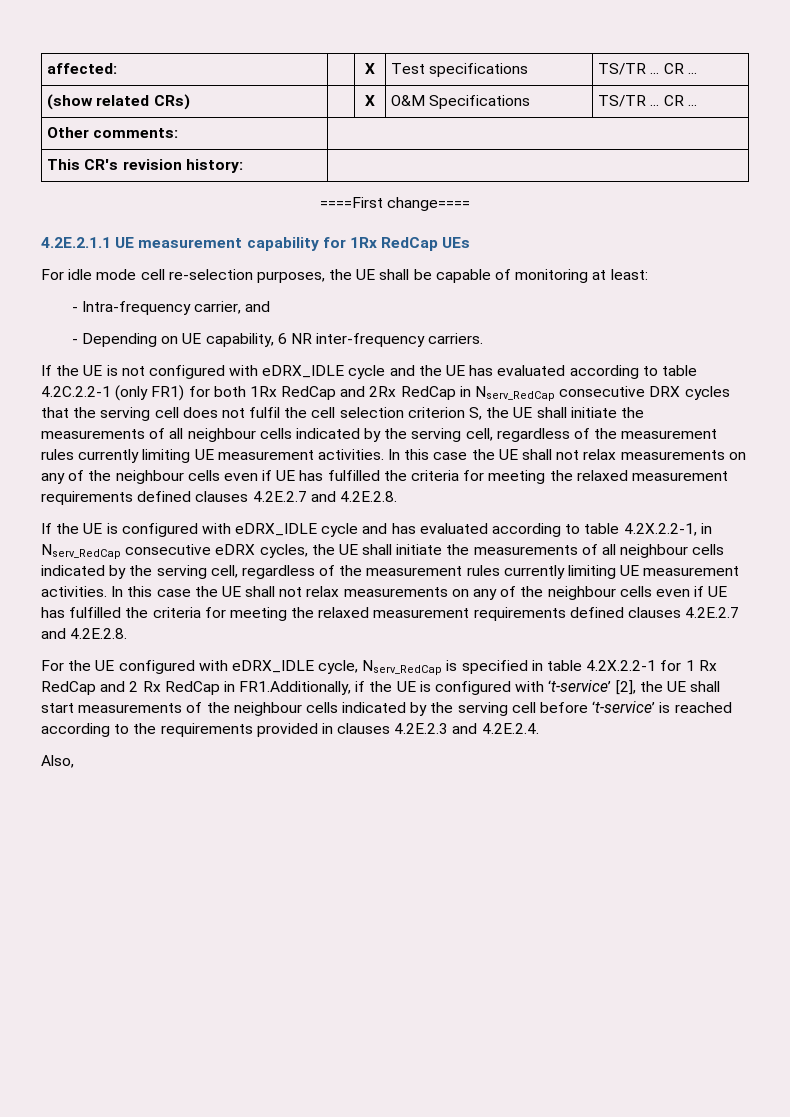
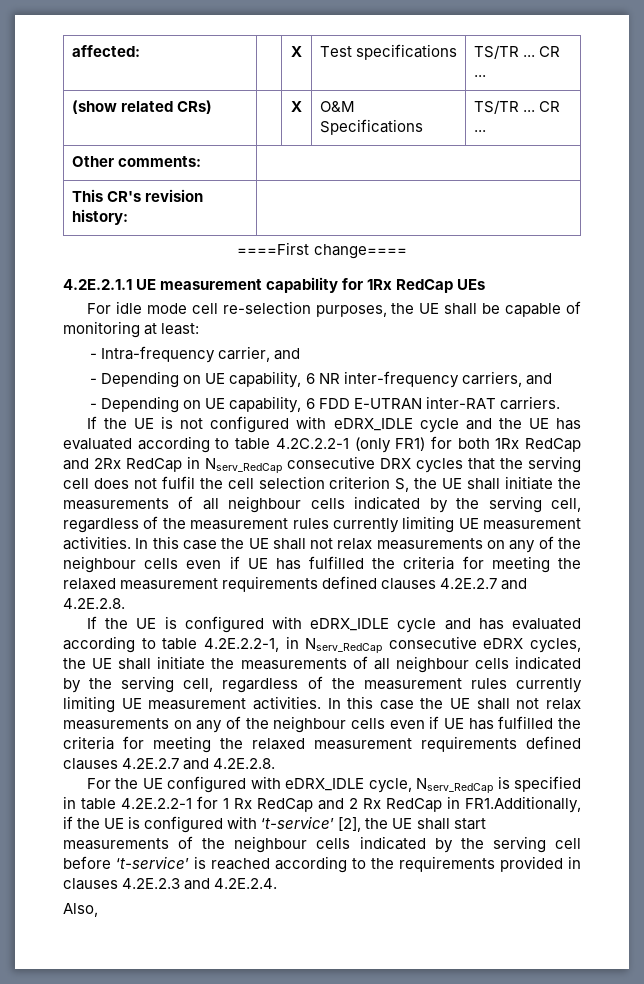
- - Depending on UE capability, 6 NR inter-frequency carriers.
+ - Depending on UE capability, 6 NR inter-frequency carriers, and
+ - Depending on UE capability, 6 FDD E-UTRAN inter-RAT carriers.
- If the UE is configured with eDRX_IDLE cycle and has evaluated according to table 4.2X.2.2-1, in Nserv_RedCap consecutive eDRX cycles, the UE shall initiate the measurements of all neighbour cells indicated by the serving cell, regardless of the measurement rules currently limiting UE measurement activities.
+ If the UE is configured with eDRX_IDLE cycle and has evaluated according to table 4.2E.2.2-1, in Nserv_RedCap consecutive eDRX cycles, the UE shall initiate the measurements of all neighbour cells indicated by the serving cell, regardless of the measurement rules currently limiting UE measurement activities.
- For the UE configured with eDRX_IDLE cycle, Nserv_RedCap is specified in table 4.2X.2.2-1 for 1 Rx RedCap and 2 Rx RedCap in FR1.Additionally, if the UE is configured with ‘t-service’ [2], the UE shall start measurements of the neighbour cells indicated by the serving cell before ‘t-service’ is reached according to the requirements provided in clauses 4.2E.2.3 and 4.2E.2.4.
+ For the UE configured with eDRX_IDLE cycle, Nserv_RedCap is specified in table 4.2E.2.2-1 for 1 Rx RedCap and 2 Rx RedCap in FR1.Additionally, if the UE is configured with ‘t-service’ [2], the UE shall start measurements of the neighbour cells indicated by the serving cell before ‘t-service’ is reached according to the requirements provided in clauses 4.2E.2.3 and 4.2E.2.4.

